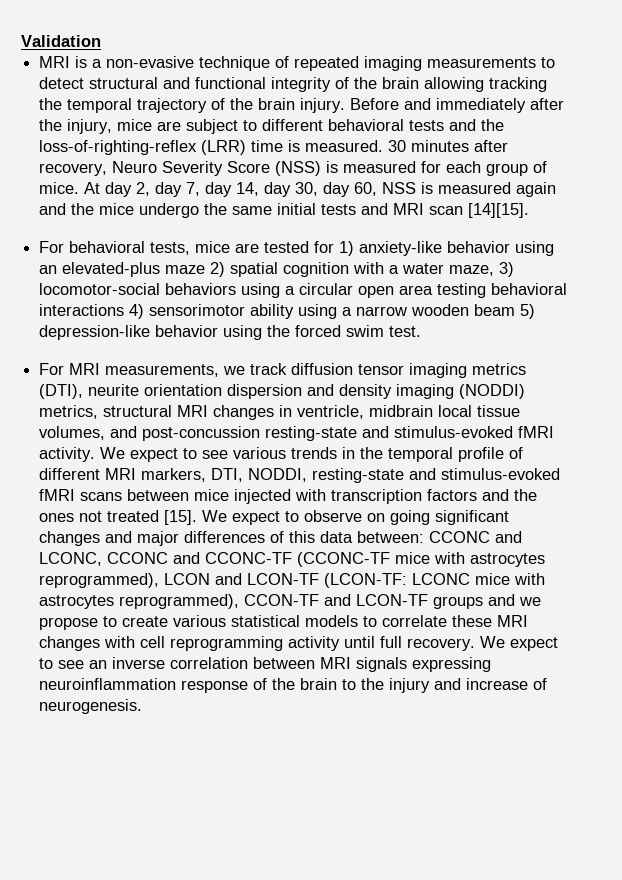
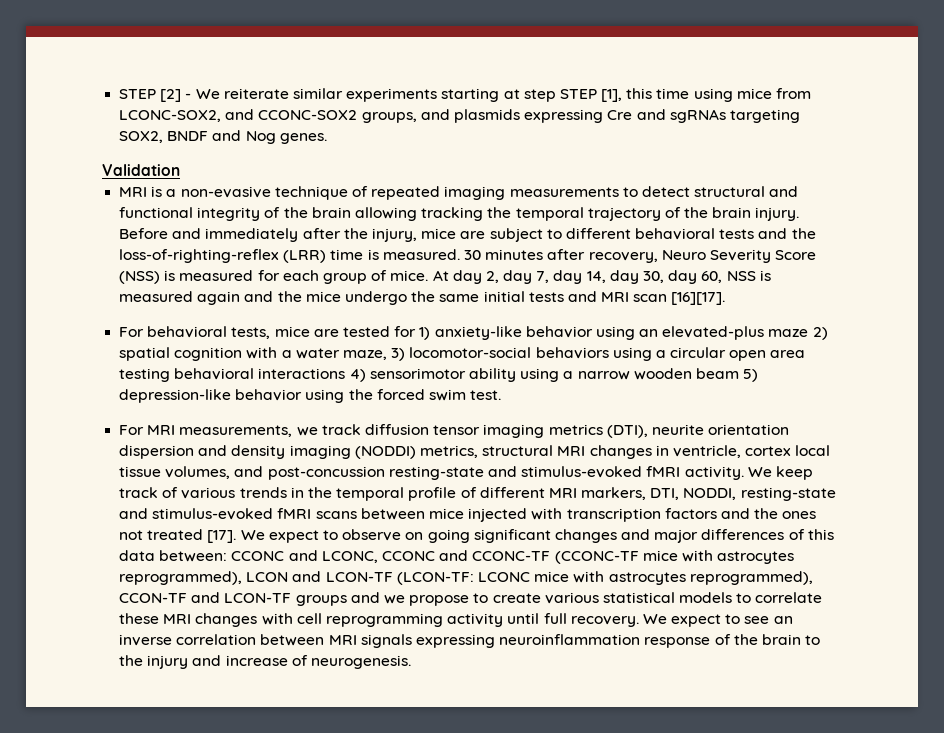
+ STEP [2] - We reiterate similar experiments starting at step STEP [1], this time using mice from LCONC-SOX2, and CCONC-SOX2 groups, and plasmids expressing Cre and sgRNAs targeting SOX2, BNDF and Nog genes.
- At day 2, day 7, day 14, day 30, day 60, NSS is measured again and the mice undergo the same initial tests and MRI scan [14][15].
+ At day 2, day 7, day 14, day 30, day 60, NSS is measured again and the mice undergo the same initial tests and MRI scan [16][17].
- For MRI measurements, we track diffusion tensor imaging metrics (DTI), neurite orientation dispersion and density imaging (NODDI) metrics, structural MRI changes in ventricle, midbrain local tissue volumes, and post-concussion resting-state and stimulus-evoked fMRI activity.
+ For MRI measurements, we track diffusion tensor imaging metrics (DTI), neurite orientation dispersion and density imaging (NODDI) metrics, structural MRI changes in ventricle, cortex local tissue volumes, and post-concussion resting-state and stimulus-evoked fMRI activity.
- We expect to see various trends in the temporal profile of different MRI markers, DTI, NODDI, resting-state and stimulus-evoked fMRI scans between mice injected with transcription factors and the ones not treated [15].
+ We keep track of various trends in the temporal profile of different MRI markers, DTI, NODDI, resting-state and stimulus-evoked fMRI scans between mice injected with transcription factors and the ones not treated [17].

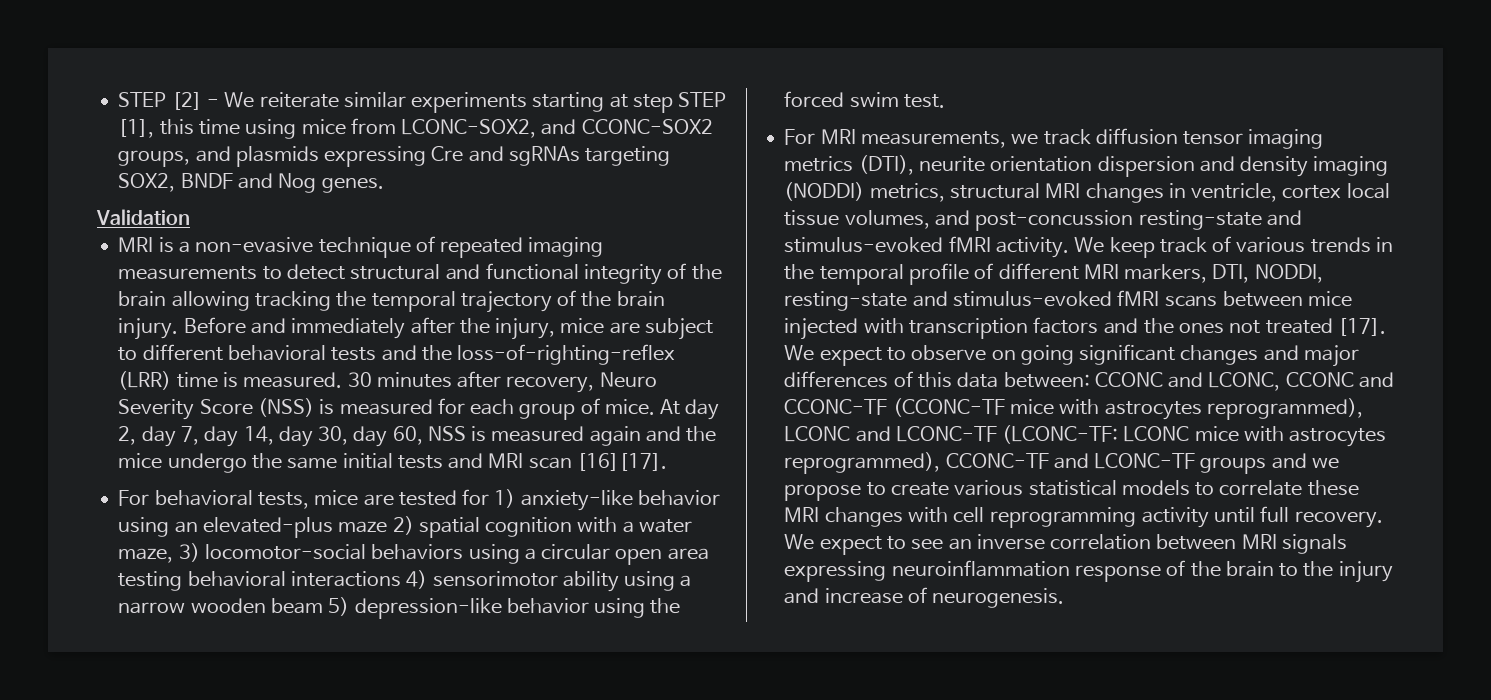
- We expect to observe on going significant changes and major differences of this data between: CCONC and LCONC, CCONC and CCONC-TF (CCONC-TF mice with astrocytes reprogrammed), LCON and LCON-TF (LCON-TF: LCONC mice with astrocytes reprogrammed), CCON-TF and LCON-TF groups and we propose to create various statistical models to correlate these MRI changes with cell reprogramming activity until full recovery.
+ We expect to observe on going significant changes and major differences of this data between: CCONC and LCONC, CCONC and CCONC-TF (CCONC-TF mice with astrocytes reprogrammed), LCONC and LCONC-TF (LCONC-TF: LCONC mice with astrocytes reprogrammed), CCONC-TF and LCONC-TF groups and we propose to create various statistical models to correlate these MRI changes with cell reprogramming activity until full recovery.

